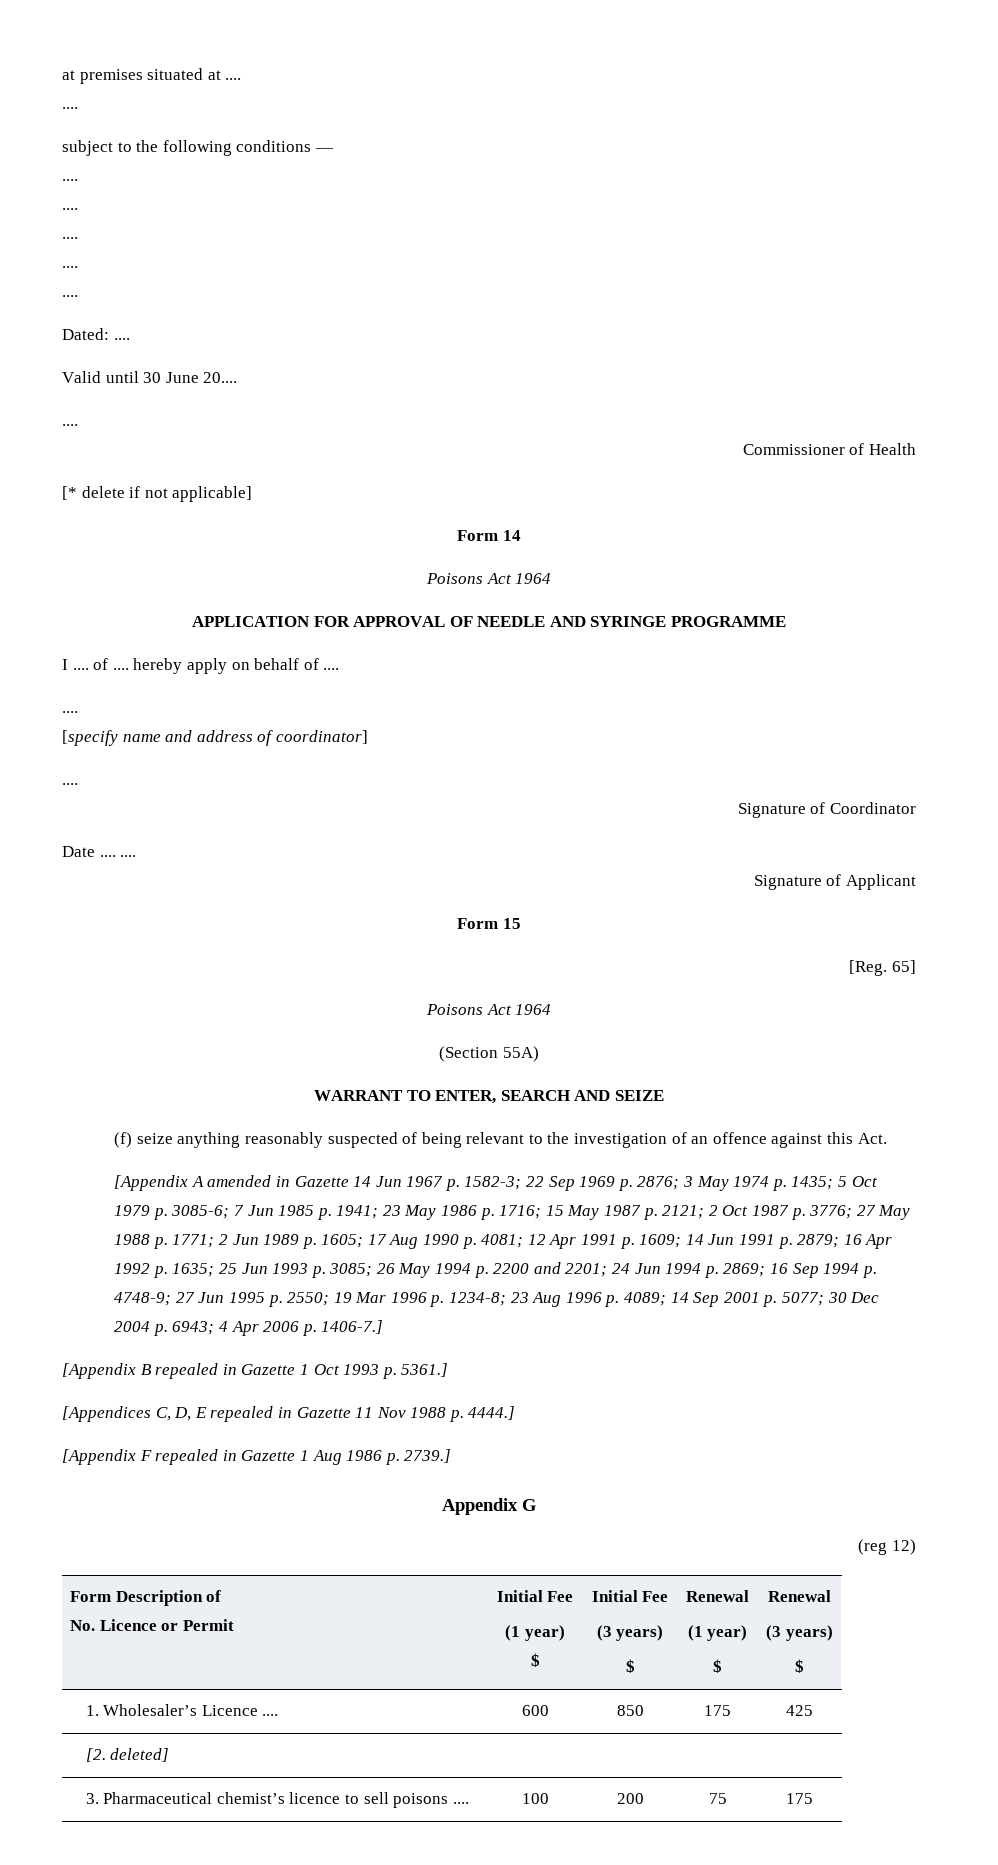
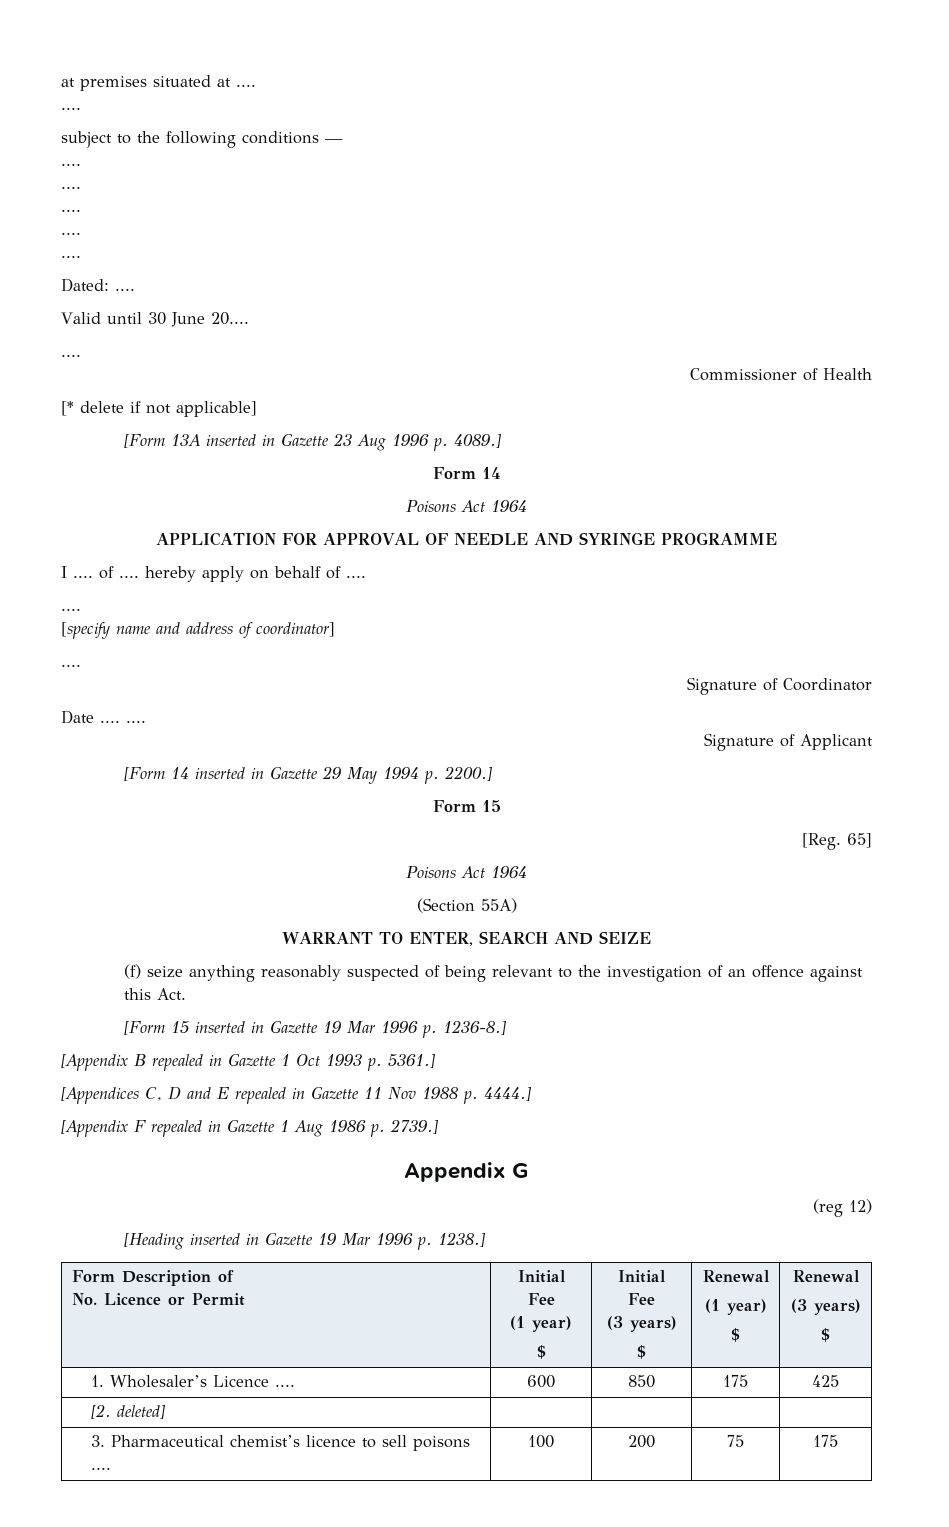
+ [Form 13A inserted in Gazette 23 Aug 1996 p. 4089.]
+ [Form 14 inserted in Gazette 29 May 1994 p. 2200.]
- [Appendix A amended in Gazette 14 Jun 1967 p. 1582-3; 22 Sep 1969 p. 2876; 3 May 1974 p. 1435; 5 Oct 1979 p. 3085-6; 7 Jun 1985 p. 1941; 23 May 1986 p. 1716; 15 May 1987 p. 2121; 2 Oct 1987 p. 3776; 27 May 1988 p. 1771; 2 Jun 1989 p. 1605; 17 Aug 1990 p. 4081; 12 Apr 1991 p. 1609; 14 Jun 1991 p. 2879; 16 Apr 1992 p. 1635; 25 Jun 1993 p. 3085; 26 May 1994 p. 2200 and 2201; 24 Jun 1994 p. 2869; 16 Sep 1994 p. 4748-9; 27 Jun 1995 p. 2550; 19 Mar 1996 p. 1234-8; 23 Aug 1996 p. 4089; 14 Sep 2001 p. 5077; 30 Dec 2004 p. 6943; 4 Apr 2006 p. 1406-7.]
+ [Form 15 inserted in Gazette 19 Mar 1996 p. 1236-8.]
- [Appendices C, D, E repealed in Gazette 11 Nov 1988 p. 4444.]
+ [Appendices C, D and E repealed in Gazette 11 Nov 1988 p. 4444.]
+ [Heading inserted in Gazette 19 Mar 1996 p. 1238.]

